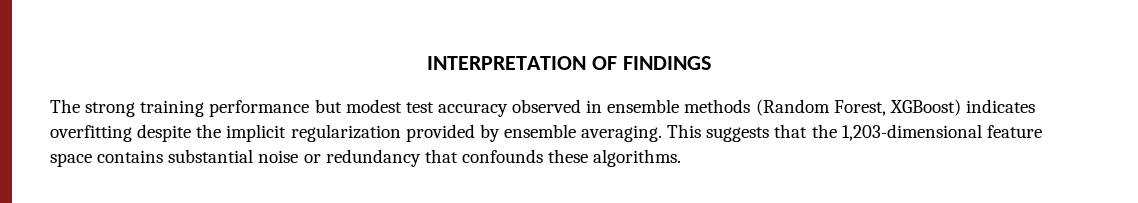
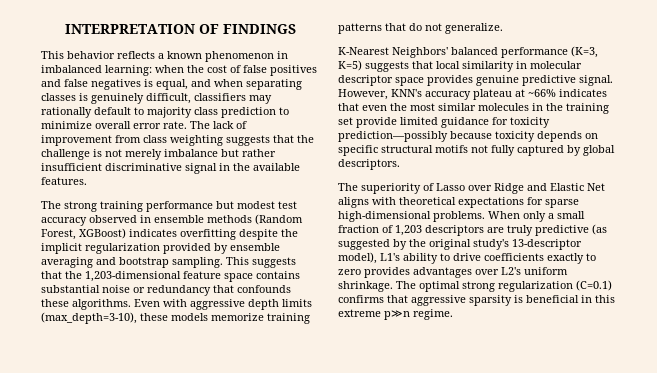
+ This behavior reflects a known phenomenon in imbalanced learning: when the cost of false positives and false negatives is equal, and when separating classes is genuinely difficult, classifiers may rationally default to majority class prediction to minimize overall error rate. The lack of improvement from class weighting suggests that the challenge is not merely imbalance but rather insufficient discriminative signal in the available features.
- The strong training performance but modest test accuracy observed in ensemble methods (Random Forest, XGBoost) indicates overfitting despite the implicit regularization provided by ensemble averaging.
+ The strong training performance but modest test accuracy observed in ensemble methods (Random Forest, XGBoost) indicates overfitting despite the implicit regularization provided by ensemble averaging and bootstrap sampling.
+ Even with aggressive depth limits (max_depth=3-10), these models memorize training patterns that do not generalize.
+ K-Nearest Neighbors' balanced performance (K=3, K=5) suggests that local similarity in molecular descriptor space provides genuine predictive signal. However, KNN's accuracy plateau at ~66% indicates that even the most similar molecules in the training set provide limited guidance for toxicity prediction—possibly because toxicity depends on specific structural motifs not fully captured by global descriptors.
+ The superiority of Lasso over Ridge and Elastic Net aligns with theoretical expectations for sparse high-dimensional problems. When only a small fraction of 1,203 descriptors are truly predictive (as suggested by the original study's 13-descriptor model), L1's ability to drive coefficients exactly to zero provides advantages over L2's uniform shrinkage. The optimal strong regularization (C=0.1) confirms that aggressive sparsity is beneficial in this extreme p≫n regime.

